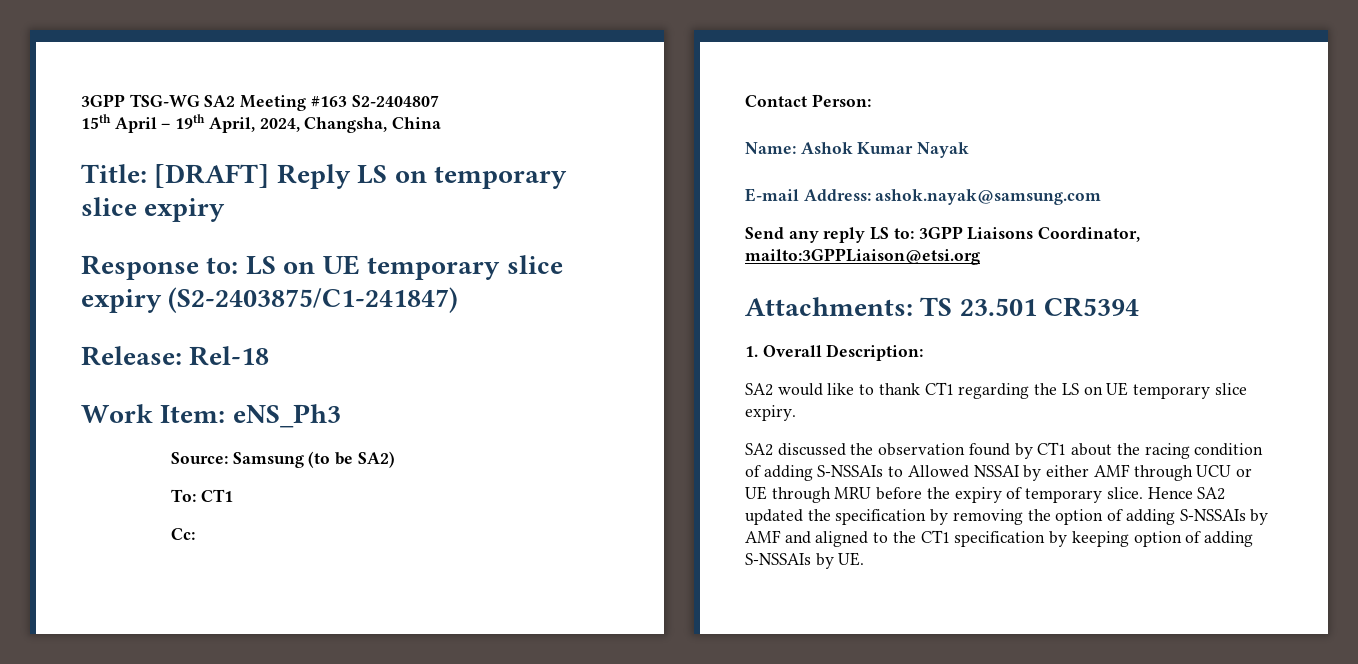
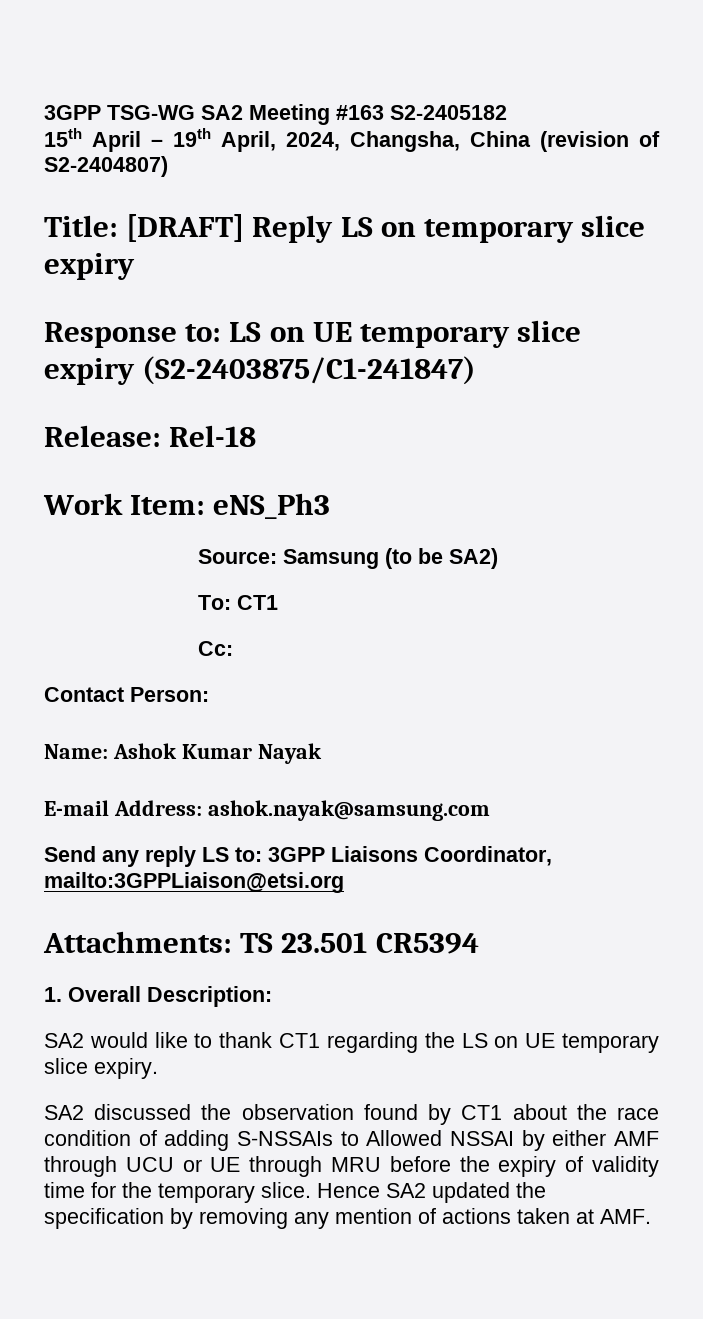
- 3GPP TSG-WG SA2 Meeting #163 S2-2404807
+ 3GPP TSG-WG SA2 Meeting #163 S2-2405182
- 15th April – 19th April, 2024, Changsha, China
+ 15th April – 19th April, 2024, Changsha, China (revision of S2-2404807)
- SA2 discussed the observation found by CT1 about the racing condition of adding S-NSSAIs to Allowed NSSAI by either AMF through UCU or UE through MRU before the expiry of temporary slice.
+ SA2 discussed the observation found by CT1 about the race condition of adding S-NSSAIs to Allowed NSSAI by either AMF through UCU or UE through MRU before the expiry of validity time for the temporary slice.
- Hence SA2 updated the specification by removing the option of adding S-NSSAIs by AMF and aligned to the CT1 specification by keeping option of adding S-NSSAIs by UE.
+ Hence SA2 updated the specification by removing any mention of actions taken at AMF.

